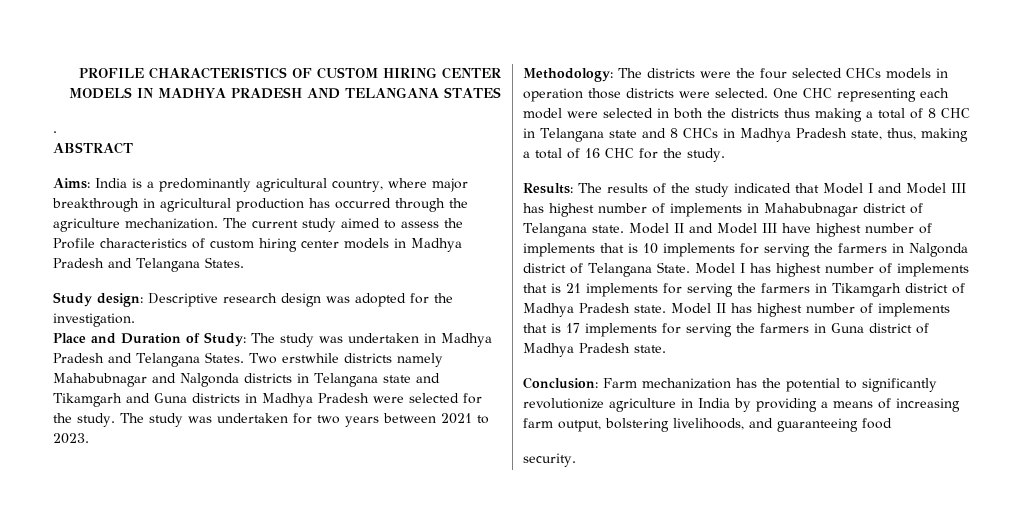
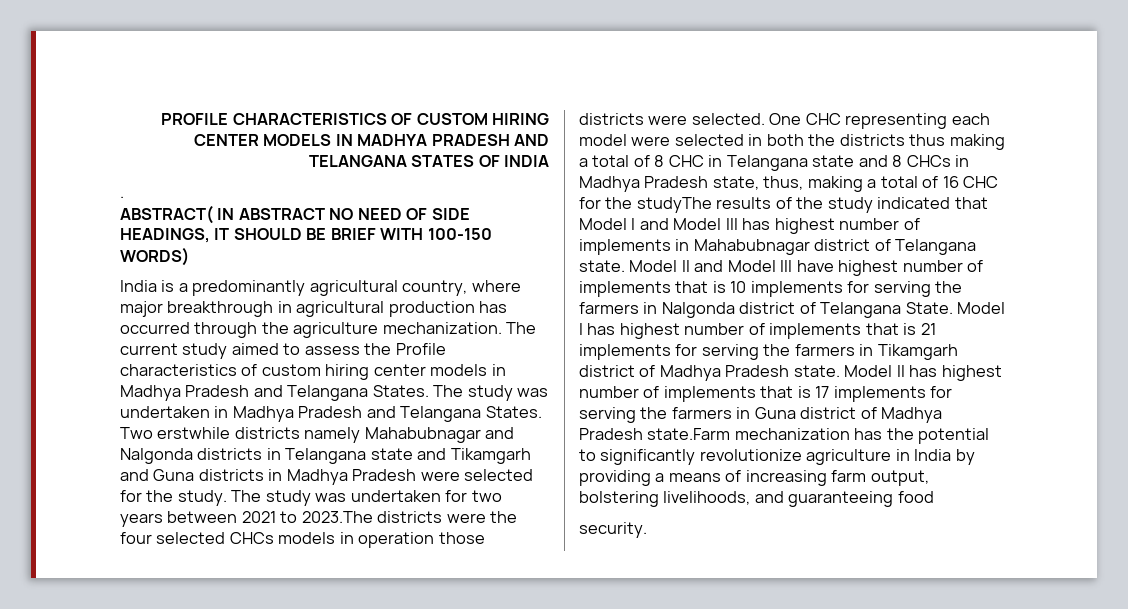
- PROFILE CHARACTERISTICS OF CUSTOM HIRING CENTER MODELS IN MADHYA PRADESH AND TELANGANA STATES
+ PROFILE CHARACTERISTICS OF CUSTOM HIRING CENTER MODELS IN MADHYA PRADESH AND TELANGANA STATES OF INDIA
- ABSTRACT
- Aims: India is a predominantly agricultural country, where major breakthrough in agricultural production has occurred through the agriculture mechanization.
+ ABSTRACT( IN ABSTRACT NO NEED OF SIDE HEADINGS, IT SHOULD BE BRIEF WITH 100-150 WORDS)
+ India is a predominantly agricultural country, where major breakthrough in agricultural production has occurred through the agriculture mechanization.
- The current study aimed to assess the Profile characteristics of custom hiring center models in Madhya Pradesh and Telangana States.
- Study design: Descriptive research design was adopted for the investigation.
- Place and Duration of Study: The study was undertaken in Madhya Pradesh and Telangana States.
+ The current study aimed to assess the Profile characteristics of custom hiring center models in Madhya Pradesh and Telangana States. The study was undertaken in Madhya Pradesh and Telangana States.
- The study was undertaken for two years between 2021 to 2023.
- Methodology: The districts were the four selected CHCs models in operation those districts were selected.
+ The study was undertaken for two years between 2021 to 2023.The districts were the four selected CHCs models in operation those districts were selected.
- One CHC representing each model were selected in both the districts thus making a total of 8 CHC in Telangana state and 8 CHCs in Madhya Pradesh state, thus, making a total of 16 CHC for the study.
- Results: The results of the study indicated that Model I and Model III has highest number of implements in Mahabubnagar district of Telangana state.
+ One CHC representing each model were selected in both the districts thus making a total of 8 CHC in Telangana state and 8 CHCs in Madhya Pradesh state, thus, making a total of 16 CHC for the studyThe results of the study indicated that Model I and Model III has highest number of implements in Mahabubnagar district of Telangana state.
- Model II has highest number of implements that is 17 implements for serving the farmers in Guna district of Madhya Pradesh state.
- Conclusion: Farm mechanization has the potential to significantly revolutionize agriculture in India by providing a means of increasing farm output, bolstering livelihoods, and guaranteeing food
+ Model II has highest number of implements that is 17 implements for serving the farmers in Guna district of Madhya Pradesh state.Farm mechanization has the potential to significantly revolutionize agriculture in India by providing a means of increasing farm output, bolstering livelihoods, and guaranteeing food

